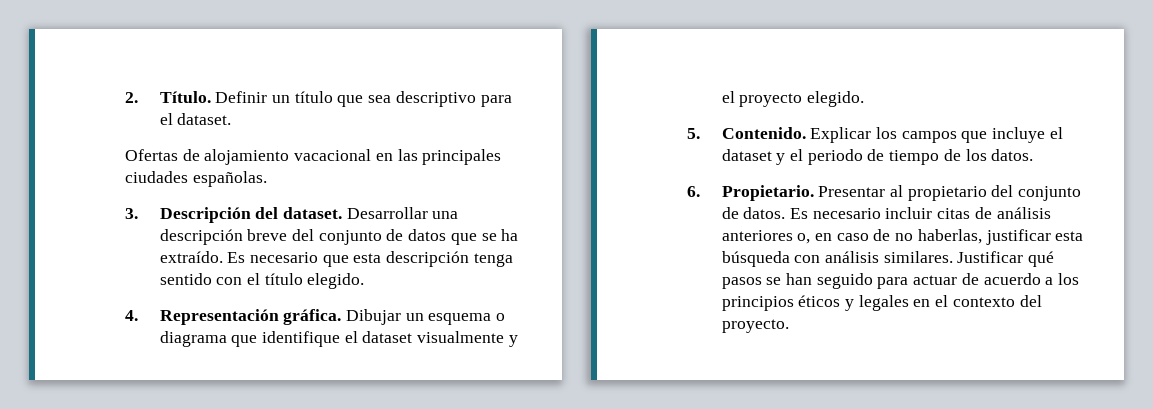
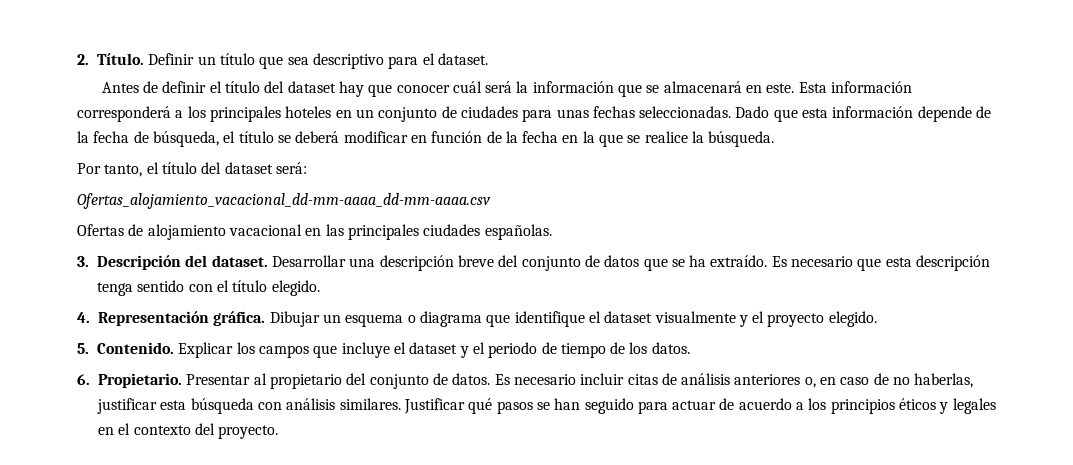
+ Antes de definir el título del dataset hay que conocer cuál será la información que se almacenará en este. Esta información corresponderá a los principales hoteles en un conjunto de ciudades para unas fechas seleccionadas. Dado que esta información depende de la fecha de búsqueda, el título se deberá modificar en función de la fecha en la que se realice la búsqueda.
+ Por tanto, el título del dataset será:
+ Ofertas_alojamiento_vacacional_dd-mm-aaaa_dd-mm-aaaa.csv

